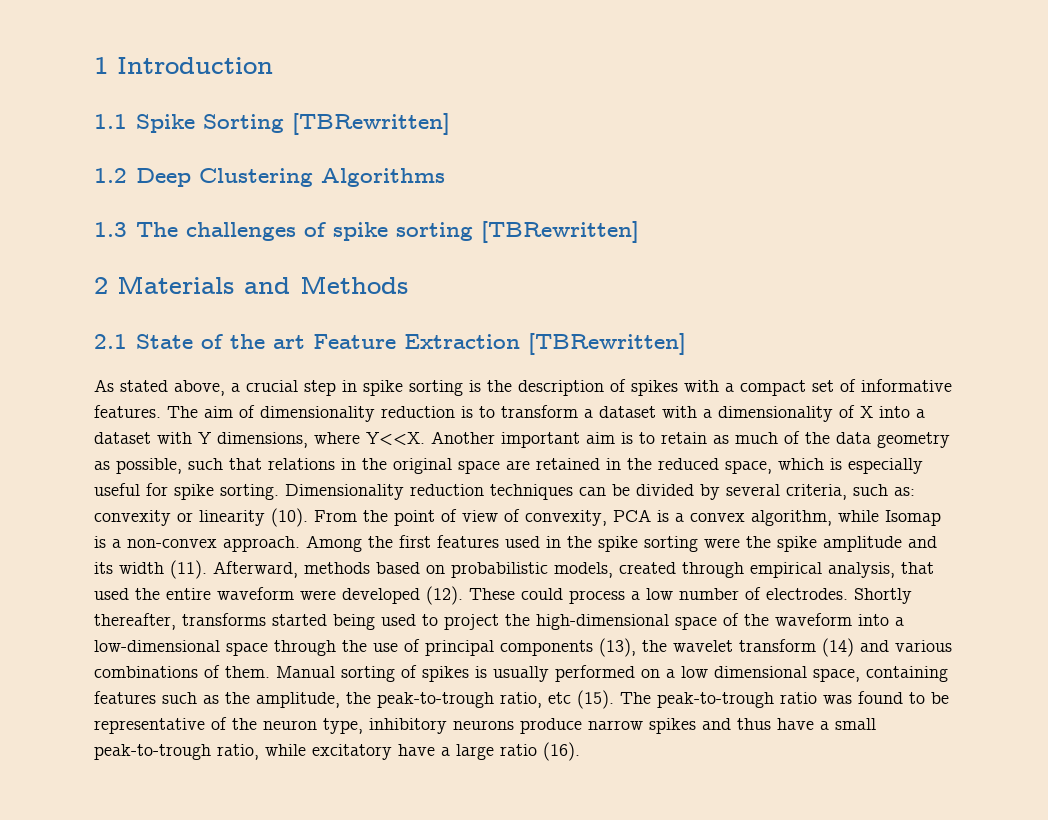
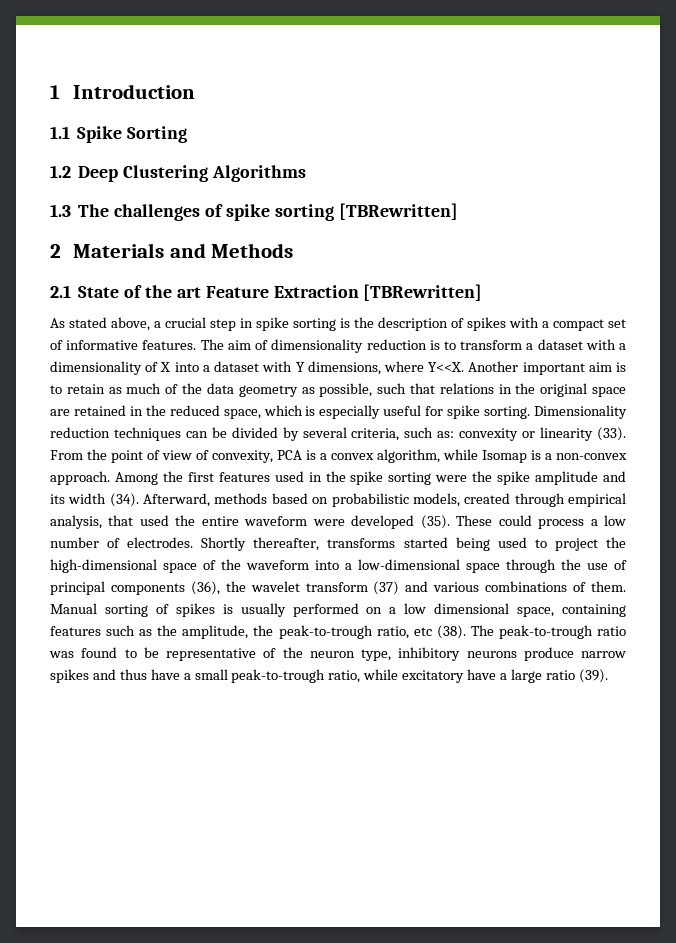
- 1.1 Spike Sorting [TBRewritten]
+ 1.1 Spike Sorting
- Dimensionality reduction techniques can be divided by several criteria, such as: convexity or linearity (10).
+ Dimensionality reduction techniques can be divided by several criteria, such as: convexity or linearity (33).
- Among the first features used in the spike sorting were the spike amplitude and its width (11).
+ Among the first features used in the spike sorting were the spike amplitude and its width (34).
- Afterward, methods based on probabilistic models, created through empirical analysis, that used the entire waveform were developed (12).
+ Afterward, methods based on probabilistic models, created through empirical analysis, that used the entire waveform were developed (35).
- Shortly thereafter, transforms started being used to project the high-dimensional space of the waveform into a low-dimensional space through the use of principal components (13), the wavelet transform (14) and various combinations of them.
+ Shortly thereafter, transforms started being used to project the high-dimensional space of the waveform into a low-dimensional space through the use of principal components (36), the wavelet transform (37) and various combinations of them.
- Manual sorting of spikes is usually performed on a low dimensional space, containing features such as the amplitude, the peak-to-trough ratio, etc (15).
+ Manual sorting of spikes is usually performed on a low dimensional space, containing features such as the amplitude, the peak-to-trough ratio, etc (38).
- The peak-to-trough ratio was found to be representative of the neuron type, inhibitory neurons produce narrow spikes and thus have a small peak-to-trough ratio, while excitatory have a large ratio (16).
+ The peak-to-trough ratio was found to be representative of the neuron type, inhibitory neurons produce narrow spikes and thus have a small peak-to-trough ratio, while excitatory have a large ratio (39).

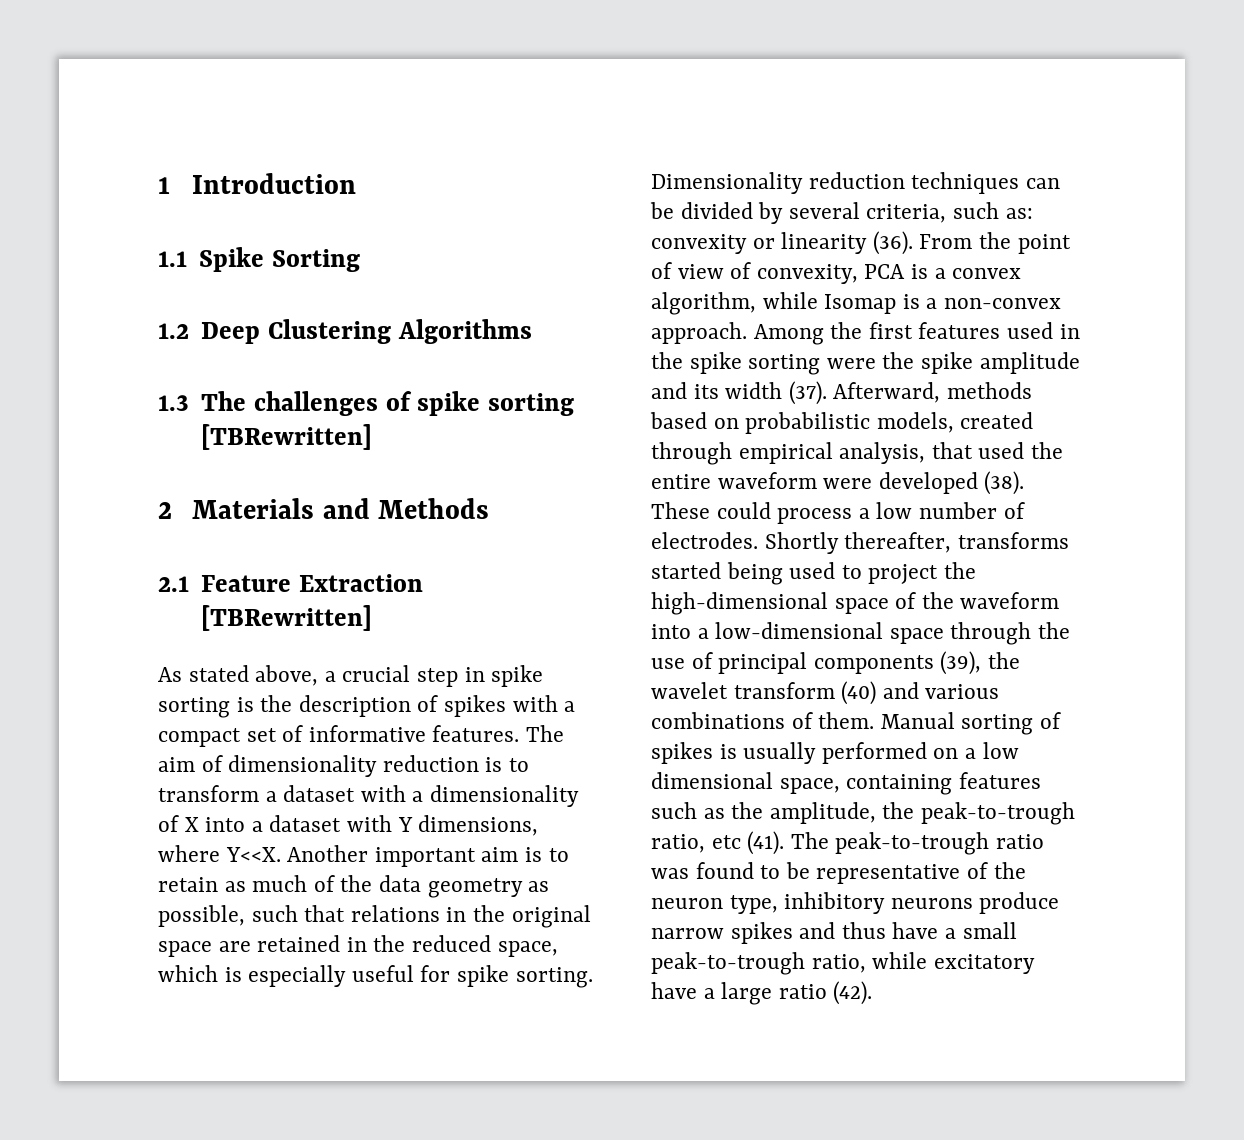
- 2.1 State of the art Feature Extraction [TBRewritten]
+ 2.1 Feature Extraction [TBRewritten]
- Dimensionality reduction techniques can be divided by several criteria, such as: convexity or linearity (33).
+ Dimensionality reduction techniques can be divided by several criteria, such as: convexity or linearity (36).
- Among the first features used in the spike sorting were the spike amplitude and its width (34).
+ Among the first features used in the spike sorting were the spike amplitude and its width (37).
- Afterward, methods based on probabilistic models, created through empirical analysis, that used the entire waveform were developed (35).
+ Afterward, methods based on probabilistic models, created through empirical analysis, that used the entire waveform were developed (38).
- Shortly thereafter, transforms started being used to project the high-dimensional space of the waveform into a low-dimensional space through the use of principal components (36), the wavelet transform (37) and various combinations of them.
+ Shortly thereafter, transforms started being used to project the high-dimensional space of the waveform into a low-dimensional space through the use of principal components (39), the wavelet transform (40) and various combinations of them.
- Manual sorting of spikes is usually performed on a low dimensional space, containing features such as the amplitude, the peak-to-trough ratio, etc (38).
+ Manual sorting of spikes is usually performed on a low dimensional space, containing features such as the amplitude, the peak-to-trough ratio, etc (41).
- The peak-to-trough ratio was found to be representative of the neuron type, inhibitory neurons produce narrow spikes and thus have a small peak-to-trough ratio, while excitatory have a large ratio (39).
+ The peak-to-trough ratio was found to be representative of the neuron type, inhibitory neurons produce narrow spikes and thus have a small peak-to-trough ratio, while excitatory have a large ratio (42).

